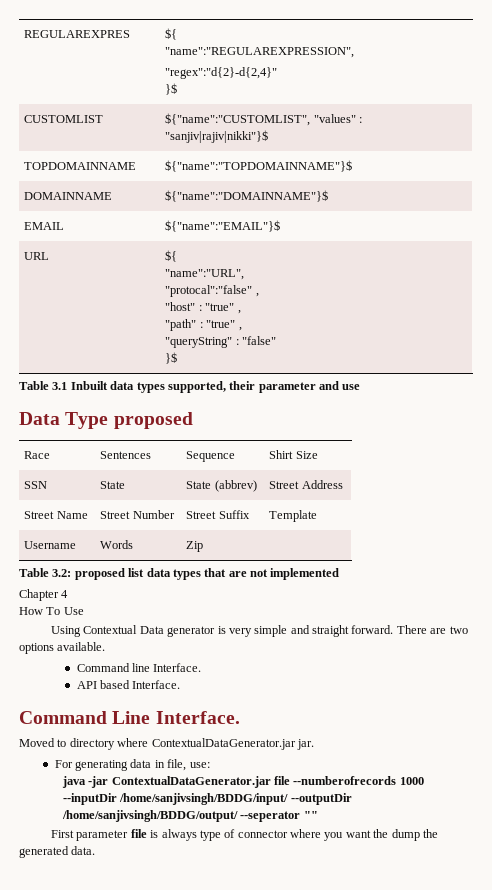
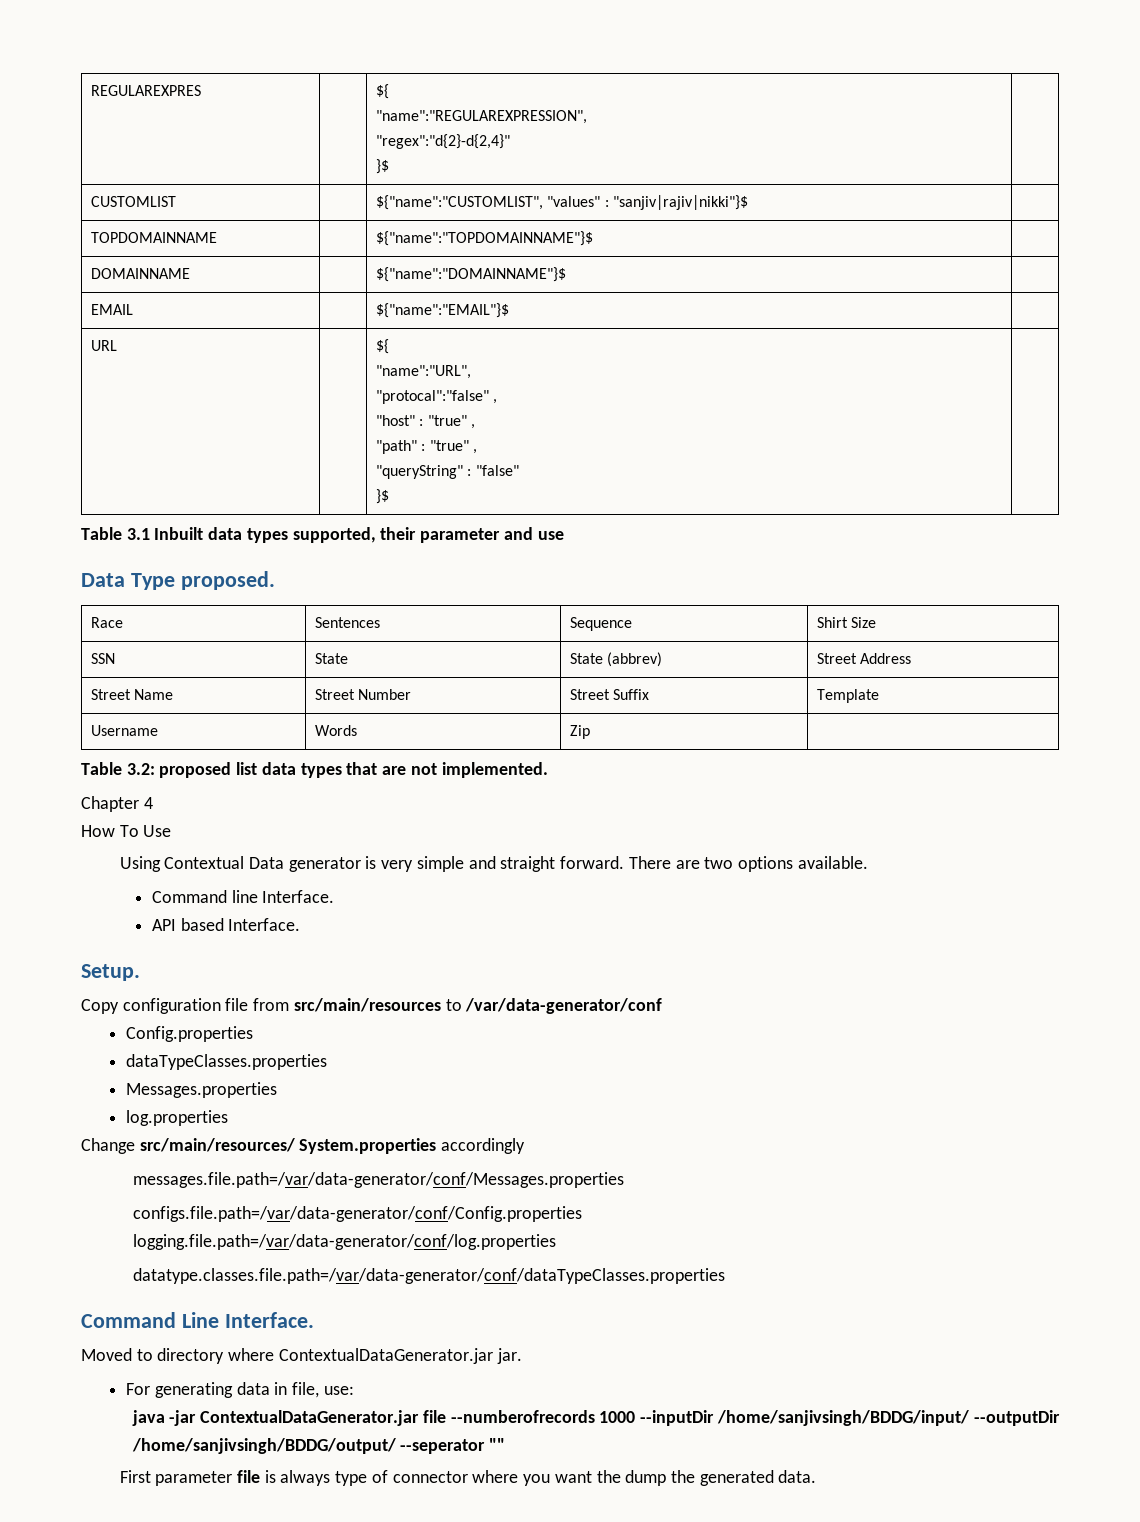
- Data Type proposed
+ Data Type proposed.
- Table 3.2: proposed list data types that are not implemented
+ Table 3.2: proposed list data types that are not implemented.
+ Setup.
+ Copy configuration file from src/main/resources to /var/data-generator/conf
+ Config.properties
+ dataTypeClasses.properties
+ Messages.properties
+ log.properties
+ Change src/main/resources/ System.properties accordingly
+ messages.file.path=/var/data-generator/conf/Messages.properties
+ configs.file.path=/var/data-generator/conf/Config.properties
+ logging.file.path=/var/data-generator/conf/log.properties
+ datatype.classes.file.path=/var/data-generator/conf/dataTypeClasses.properties

